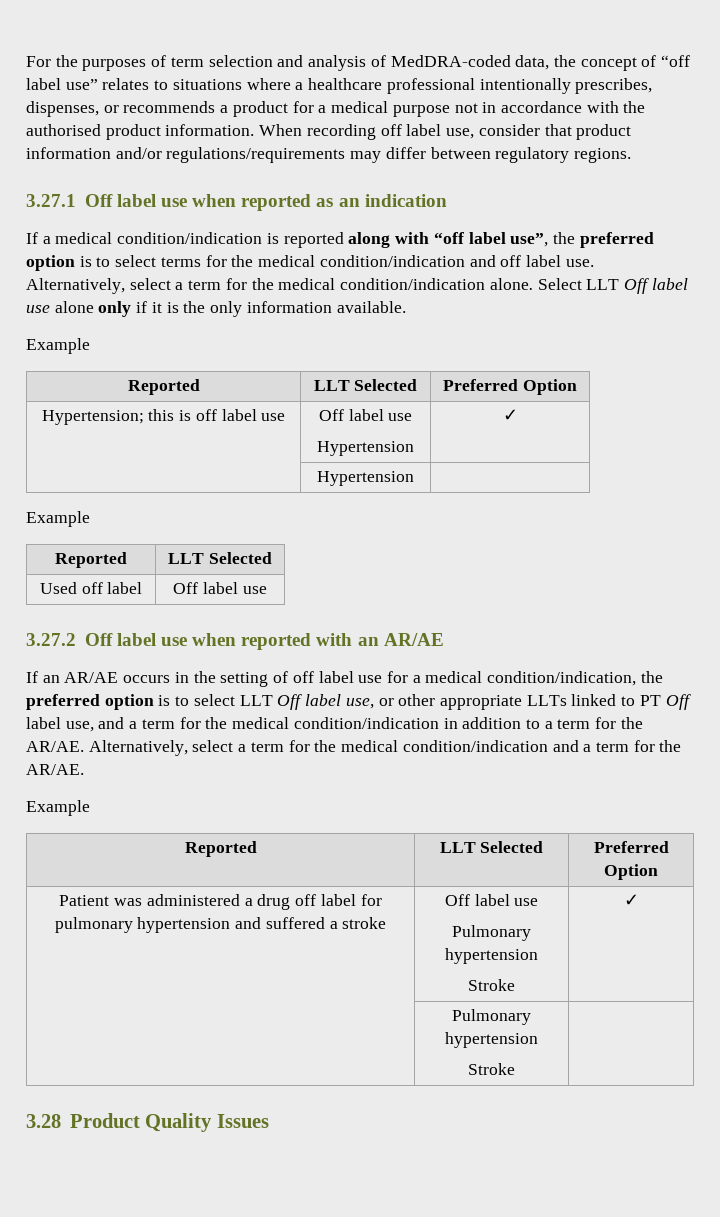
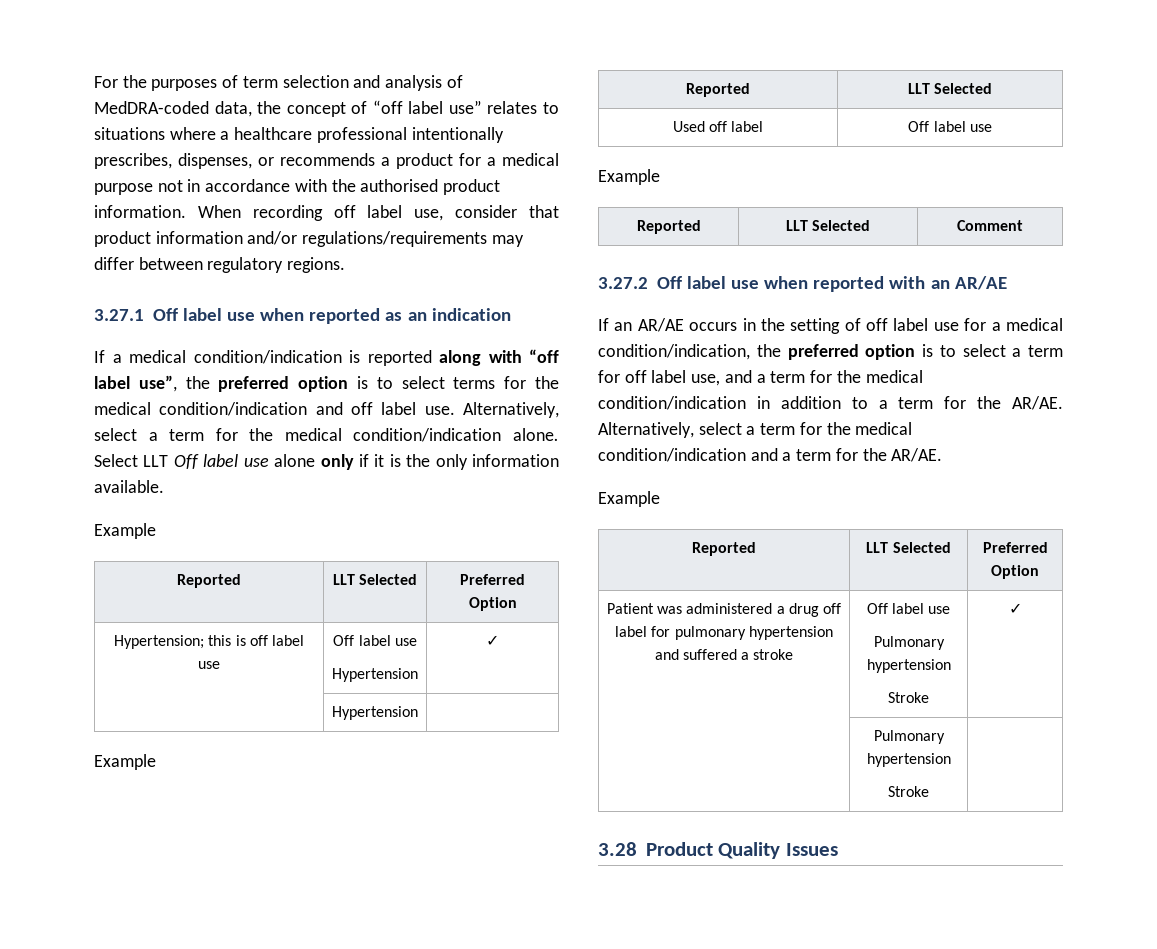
  Used off label | Off label use
+ Example
+ Reported | LLT Selected | Comment
- If an AR/AE occurs in the setting of off label use for a medical condition/indication, the preferred option is to select LLT Off label use, or other appropriate LLTs linked to PT Off label use, and a term for the medical condition/indication in addition to a term for the AR/AE.
+ If an AR/AE occurs in the setting of off label use for a medical condition/indication, the preferred option is to select a term for off label use, and a term for the medical condition/indication in addition to a term for the AR/AE.

